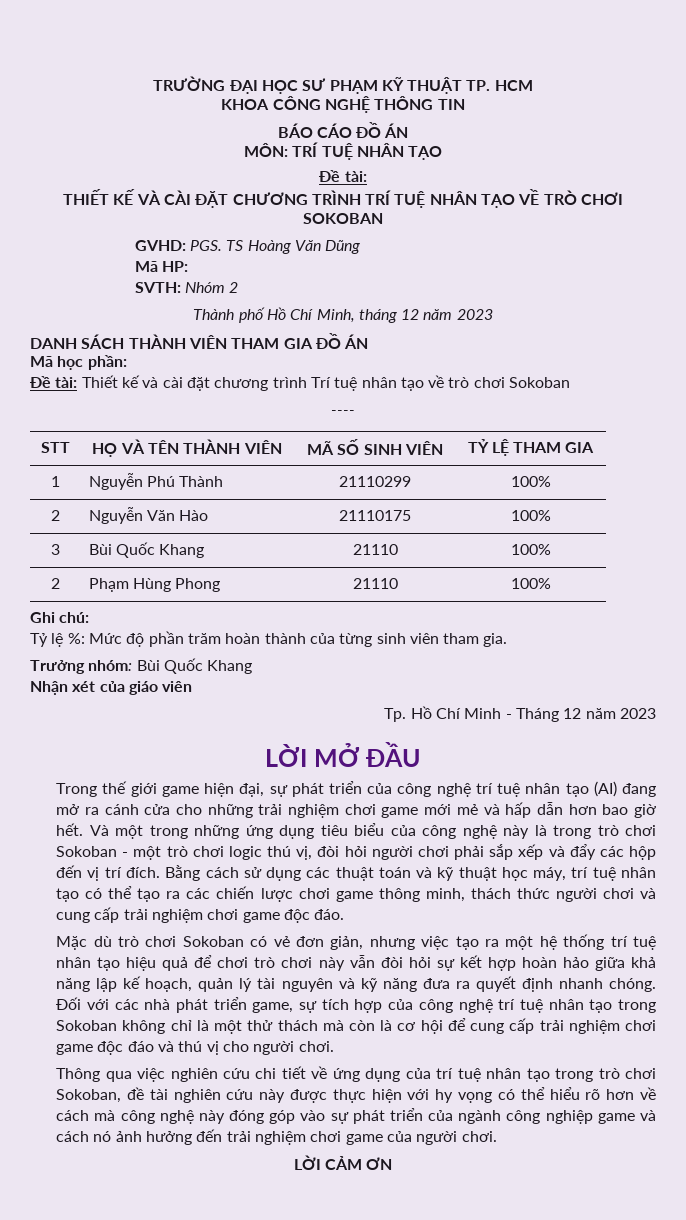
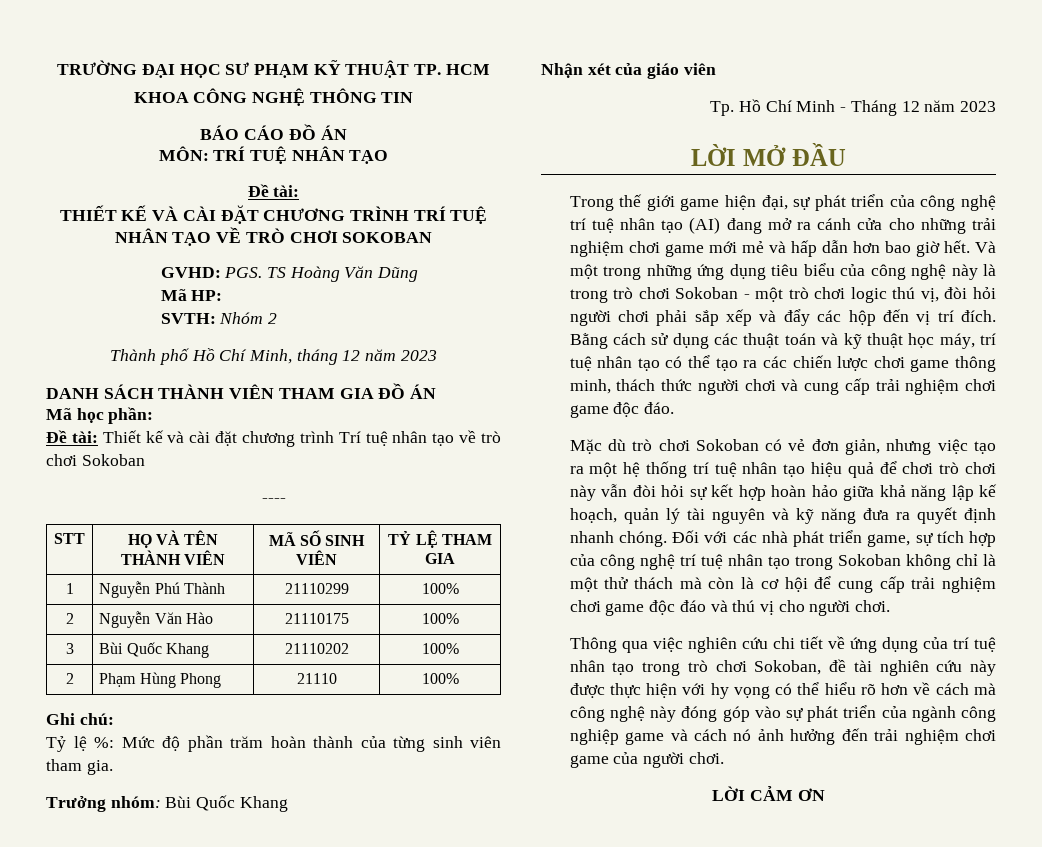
- 3 | Bùi Quốc Khang | 21110 | 100%
+ 3 | Bùi Quốc Khang | 21110202 | 100%

